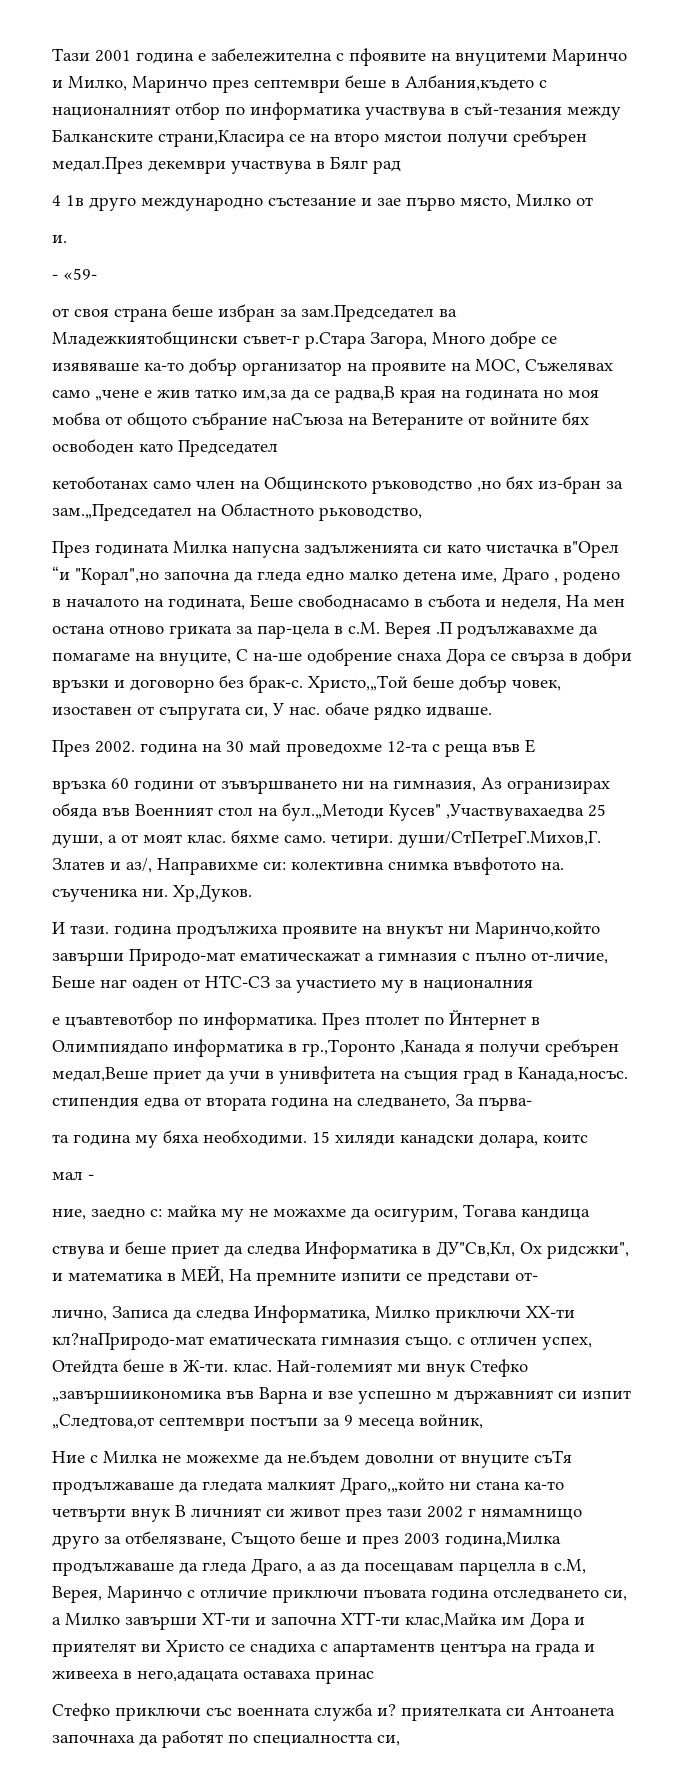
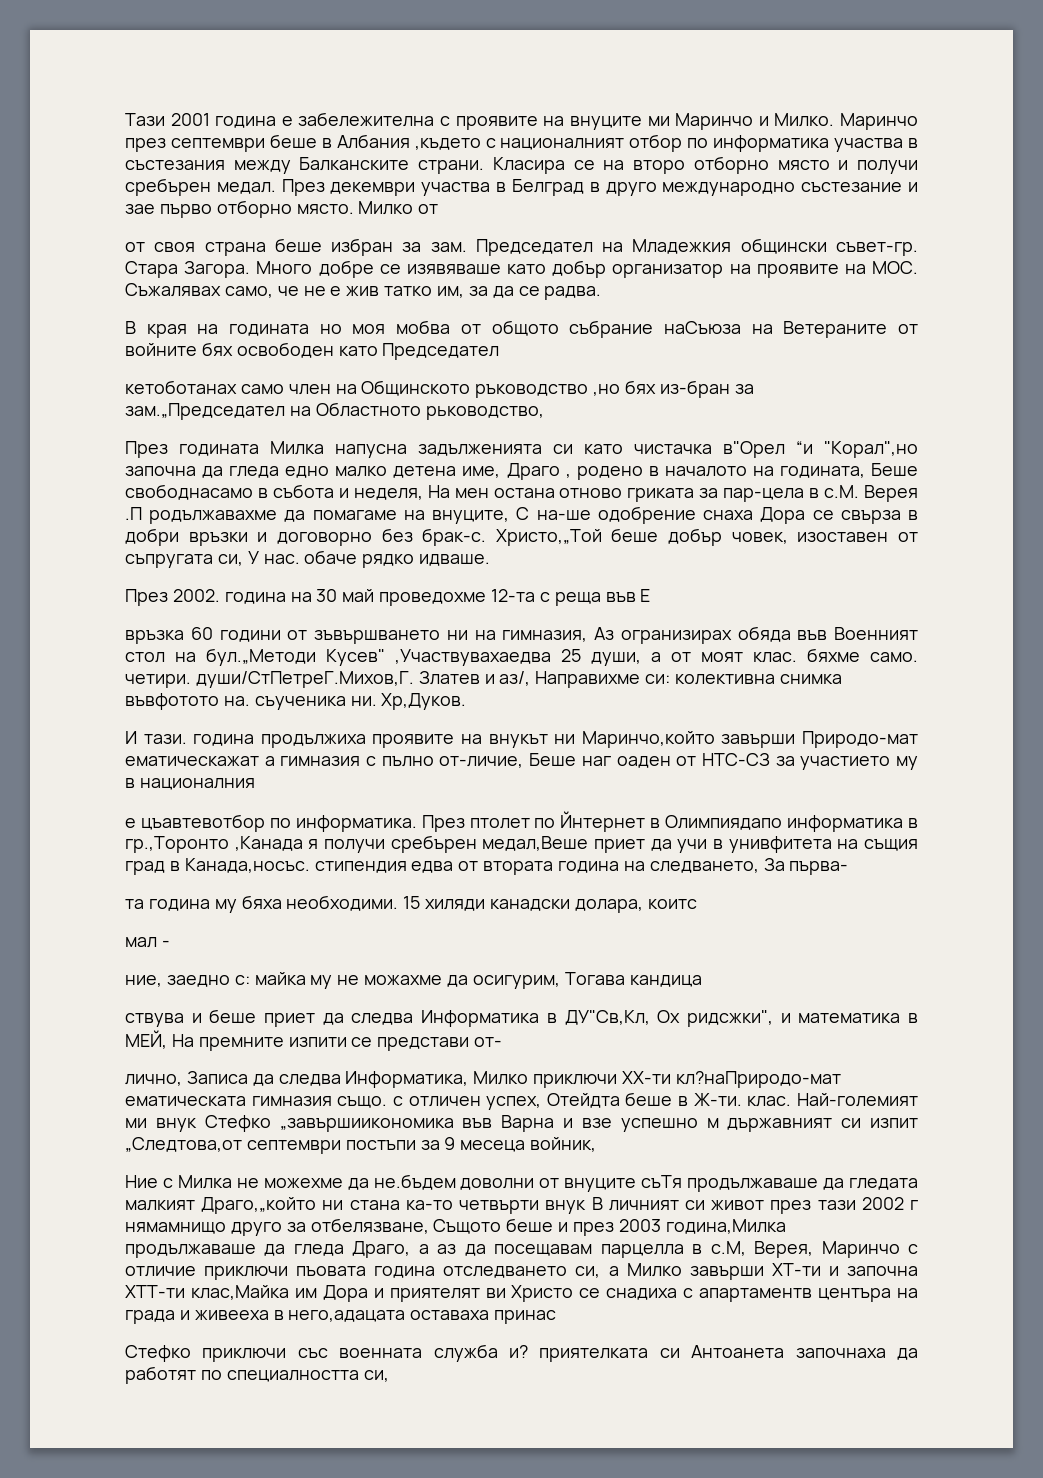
- Тази 2001 година е забележителна с пфоявите на внуцитеми Маринчо и Милко, Маринчо през септември беше в Албания,където с националният отбор по информатика участвува в съй-тезания между Балканските страни,Класира се на второ мястои получи сребърен медал.През декември участвува в Бялг рад
- 4 1в друго международно състезание и зае първо място, Милко от
+ Тази 2001 година е забележителна с проявите на внуците ми Маринчо и Милко. Маринчо през септември беше в Албания ,където с националният отбор по информатика участва в състезания между Балканските страни. Класира се на второ отборно място и получи сребърен медал. През декември участва в Белград в друго международно състезание и зае първо отборно място. Милко от
- и.
- - «59-
- от своя страна беше избран за зам.Председател ва Младежкиятобщински съвет-г р.Стара Загора, Много добре се изявяваше ка-то добър организатор на проявите на МОС, Съжелявах само „чене е жив татко им,за да се радва,В края на годината но моя мобва от общото събрание наСъюза на Ветераните от войните бях освободен като Председател
+ от своя страна беше избран за зам. Председател на Младежкия общински съвет-гр. Стара Загора. Много добре се изявяваше като добър организатор на проявите на МОС. Съжалявах само, че не е жив татко им, за да се радва.
+ В края на годината но моя мобва от общото събрание наСъюза на Ветераните от войните бях освободен като Председател

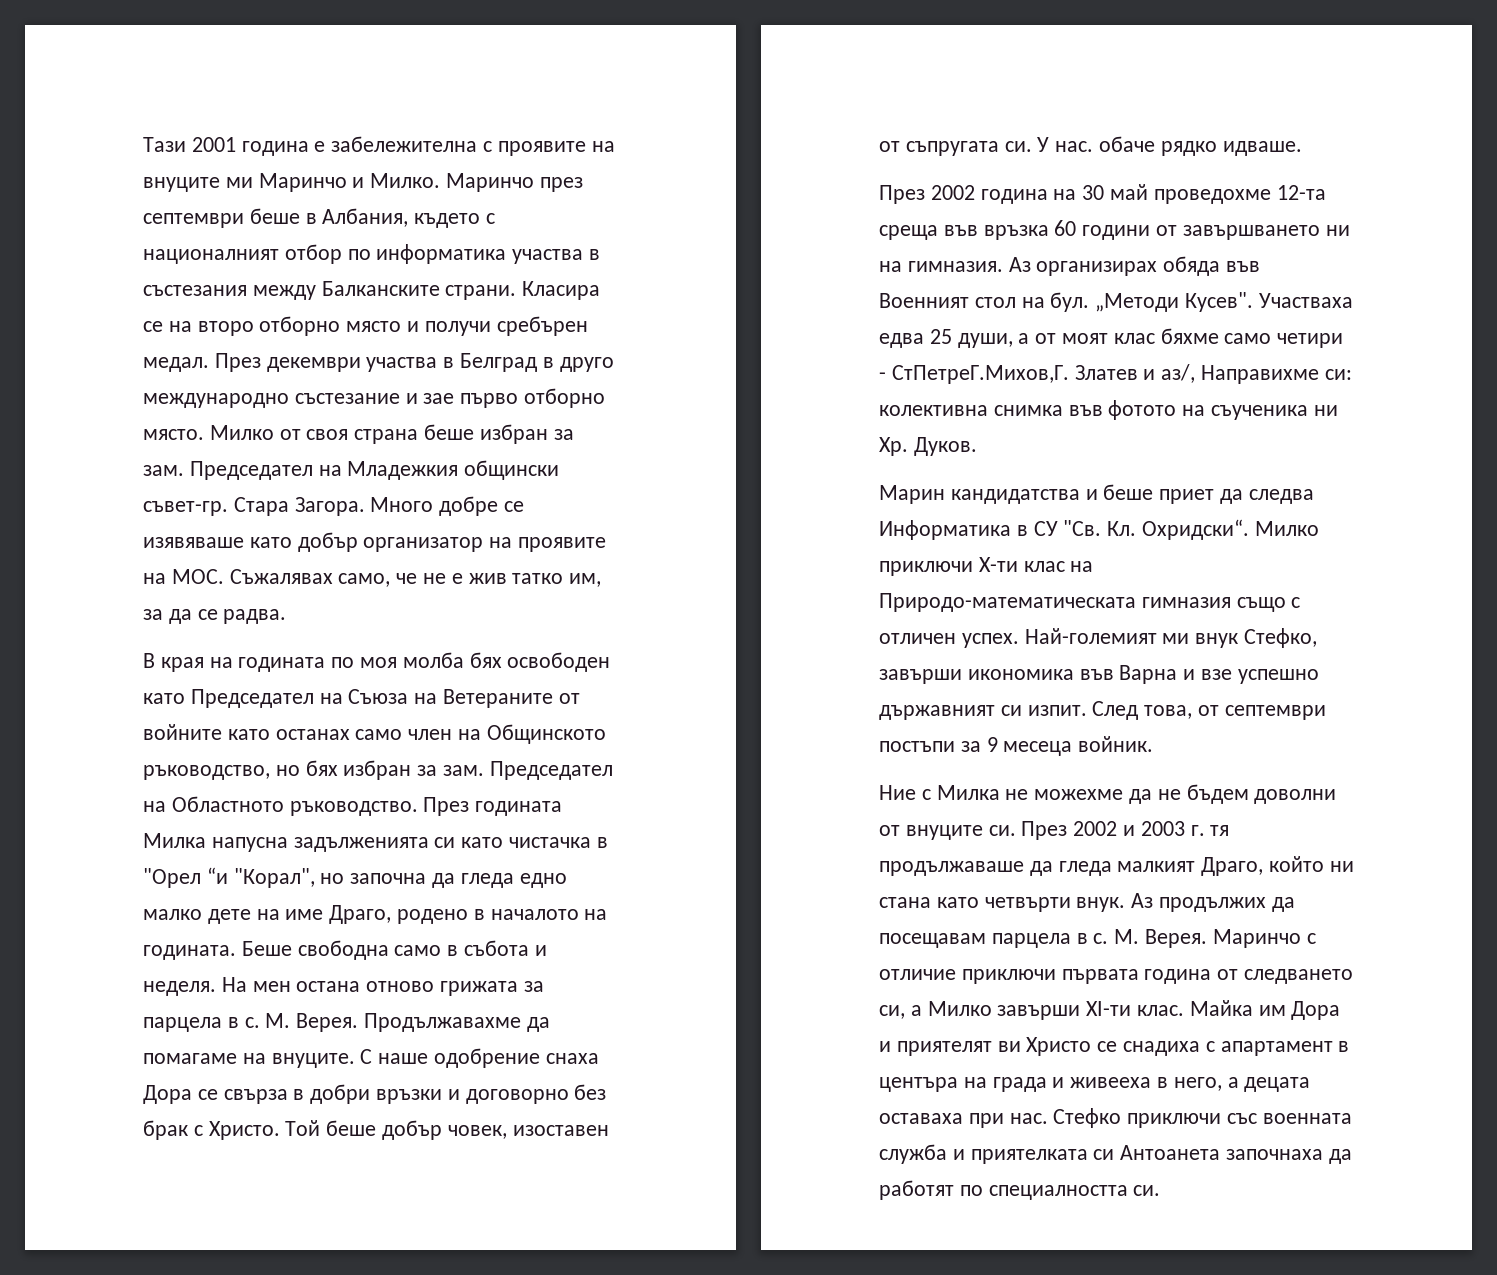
- Маринчо през септември беше в Албания ,където с националният отбор по информатика участва в състезания между Балканските страни.
+ Маринчо през септември беше в Албания, където с националният отбор по информатика участва в състезания между Балканските страни.
- Милко от
- от своя страна беше избран за зам.
+ Милко от своя страна беше избран за зам.
- В края на годината но моя мобва от общото събрание наСъюза на Ветераните от войните бях освободен като Председател
- кетоботанах само член на Общинското ръководство ,но бях из-бран за зам.„Председател на Областното рьководство,
- През годината Милка напусна задълженията си като чистачка в"Орел “и "Корал",но започна да гледа едно малко детена име, Драго , родено в началото на годината, Беше свободнасамо в събота и неделя, На мен остана отново гриката за пар-цела в с.М. Верея .П родължавахме да помагаме на внуците, С на-ше одобрение снаха Дора се свърза в добри връзки и договорно без брак-с. Христо,„Той беше добър човек, изоставен от съпругата си, У нас. обаче рядко идваше.
+ В края на годината по моя молба бях освободен като Председател на Съюза на Ветераните от войните като останах само член на Общинското ръководство, но бях избран за зам. Председател на Областното ръководство. През годината Милка напусна задълженията си като чистачка в "Орел “и "Корал", но започна да гледа едно малко дете на име Драго, родено в началото на годината. Беше свободна само в събота и неделя. На мен остана отново грижата за парцела в с. М. Верея. Продължавахме да помагаме на внуците. С наше одобрение снаха Дора се свърза в добри връзки и договорно без брак с Христо. Той беше добър човек, изоставен от съпругата си. У нас. обаче рядко идваше.
- През 2002. година на 30 май проведохме 12-та с реща във Е
- връзка 60 години от зъвършването ни на гимназия, Аз огранизирах обяда във Военният стол на бул.„Методи Кусев" ,Участвувахаедва 25 души, а от моят клас. бяхме само. четири. души/СтПетреГ.Михов,Г. Златев и аз/, Направихме си: колективна снимка въвфотото на. съученика ни. Хр,Дуков.
- И тази. година продължиха проявите на внукът ни Маринчо,който завърши Природо-мат ематическажат а гимназия с пълно от-личие, Беше наг оаден от НТС-СЗ за участието му в националния
- е цъавтевотбор по информатика. През птолет по Йнтернет в Олимпиядапо информатика в гр.,Торонто ,Канада я получи сребърен медал,Веше приет да учи в унивфитета на същия град в Канада,носъс. стипендия едва от втората година на следването, За първа-
- та година му бяха необходими. 15 хиляди канадски долара, коитс
- мал -
- ние, заедно с: майка му не можахме да осигурим, Тогава кандица
- ствува и беше приет да следва Информатика в ДУ"Св,Кл, Ох ридсжки", и математика в МЕЙ, На премните изпити се представи от-
- лично, Записа да следва Информатика, Милко приключи ХХ-ти кл?наПриродо-мат ематическата гимназия също. с отличен успех, Отейдта беше в Ж-ти. клас. Най-големият ми внук Стефко „завършиикономика във Варна и взе успешно м държавният си изпит „Следтова,от септември постъпи за 9 месеца войник,
+ През 2002 година на 30 май проведохме 12-та среща във връзка 60 години от завършването ни на гимназия. Аз организирах обяда във Военният стол на бул. „Методи Кусев". Участваха едва 25 души, а от моят клас бяхме само четири - СтПетреГ.Михов,Г. Златев и аз/, Направихме си: колективна снимка във фотото на съученика ни Хр. Дуков.
+ Марин кандидатства и беше приет да следва Информатика в СУ "Св. Кл. Охридски“. Милко приключи Х-ти клас на Природо-математическата гимназия също с отличен успех. Най-големият ми внук Стефко, завърши икономика във Варна и взе успешно държавният си изпит. След това, от септември постъпи за 9 месеца войник.
- Ние с Милка не можехме да не.бъдем доволни от внуците съТя продължаваше да гледата малкият Драго,„който ни стана ка-то четвърти внук В личният си живот през тази 2002 г нямамнищо друго за отбелязване, Същото беше и през 2003 година,Милка продължаваше да гледа Драго, а аз да посещавам парцелла в с.М, Верея, Маринчо с отличие приключи пъовата година отследването си, а Милко завърши ХТ-ти и започна ХТТ-ти клас,Майка им Дора и приятелят ви Христо се снадиха с апартаментв центъра на града и живееха в него,адацата оставаха принас
- Стефко приключи със военната служба и? приятелката си Антоанета започнаха да работят по специалността си,
+ Ние с Милка не можехме да не бъдем доволни от внуците си. През 2002 и 2003 г. тя продължаваше да гледа малкият Драго, който ни стана като четвърти внук. Аз продължих да посещавам парцела в с. М. Верея. Маринчо с отличие приключи първата година от следването си, а Милко завърши ХI-ти клас. Майка им Дора и приятелят ви Христо се снадиха с апартамент в центъра на града и живееха в него, а децата оставаха при нас. Стефко приключи със военната служба и приятелката си Антоанета започнаха да работят по специалността си.

